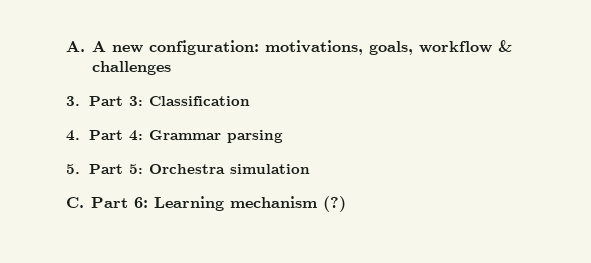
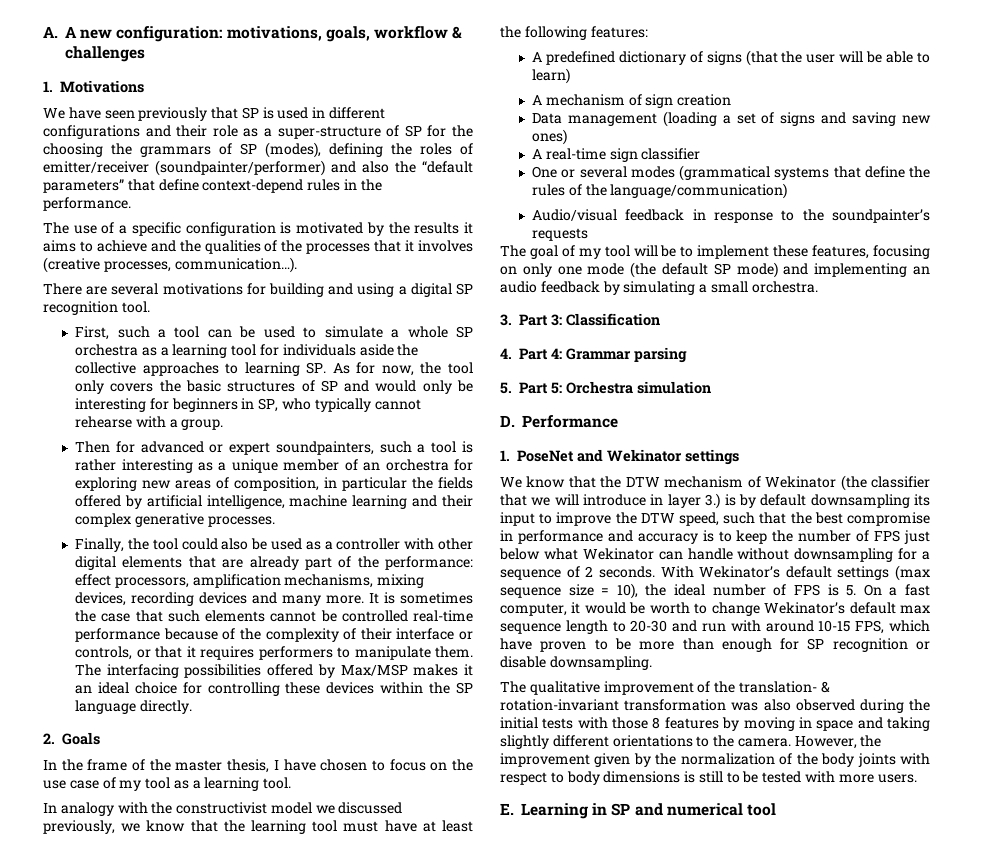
+ 1. Motivations
+ We have seen previously that SP is used in different configurations and their role as a super-structure of SP for the choosing the grammars of SP (modes), defining the roles of emitter/receiver (soundpainter/performer) and also the “default parameters” that define context-depend rules in the performance.
+ The use of a specific configuration is motivated by the results it aims to achieve and the qualities of the processes that it involves (creative processes, communication…).
+ There are several motivations for building and using a digital SP recognition tool.
+ First, such a tool can be used to simulate a whole SP orchestra as a learning tool for individuals aside the collective approaches to learning SP. As for now, the tool only covers the basic structures of SP and would only be interesting for beginners in SP, who typically cannot rehearse with a group.
+ Then for advanced or expert soundpainters, such a tool is rather interesting as a unique member of an orchestra for exploring new areas of composition, in particular the fields offered by artificial intelligence, machine learning and their complex generative processes.
+ Finally, the tool could also be used as a controller with other digital elements that are already part of the performance: effect processors, amplification mechanisms, mixing devices, recording devices and many more. It is sometimes the case that such elements cannot be controlled real-time performance because of the complexity of their interface or controls, or that it requires performers to manipulate them. The interfacing possibilities offered by Max/MSP makes it an ideal choice for controlling these devices within the SP language directly.
+ 2. Goals
+ In the frame of the master thesis, I have chosen to focus on the use case of my tool as a learning tool.
+ In analogy with the constructivist model we discussed previously, we know that the learning tool must have at least the following features:
+ A predefined dictionary of signs (that the user will be able to learn)
+ A mechanism of sign creation
+ Data management (loading a set of signs and saving new ones)
+ A real-time sign classifier
+ One or several modes (grammatical systems that define the rules of the language/communication)
+ Audio/visual feedback in response to the soundpainter’s requests
+ The goal of my tool will be to implement these features, focusing on only one mode (the default SP mode) and implementing an audio feedback by simulating a small orchestra.
- C. Part 6: Learning mechanism (?)
+ D. Performance
+ 1. PoseNet and Wekinator settings
+ We know that the DTW mechanism of Wekinator (the classifier that we will introduce in layer 3.) is by default downsampling its input to improve the DTW speed, such that the best compromise in performance and accuracy is to keep the number of FPS just below what Wekinator can handle without downsampling for a sequence of 2 seconds. With Wekinator’s default settings (max sequence size = 10), the ideal number of FPS is 5. On a fast computer, it would be worth to change Wekinator’s default max sequence length to 20-30 and run with around 10-15 FPS, which have proven to be more than enough for SP recognition or disable downsampling.
+ The qualitative improvement of the translation- & rotation-invariant transformation was also observed during the initial tests with those 8 features by moving in space and taking slightly different orientations to the camera. However, the improvement given by the normalization of the body joints with respect to body dimensions is still to be tested with more users.
+ E. Learning in SP and numerical tool

